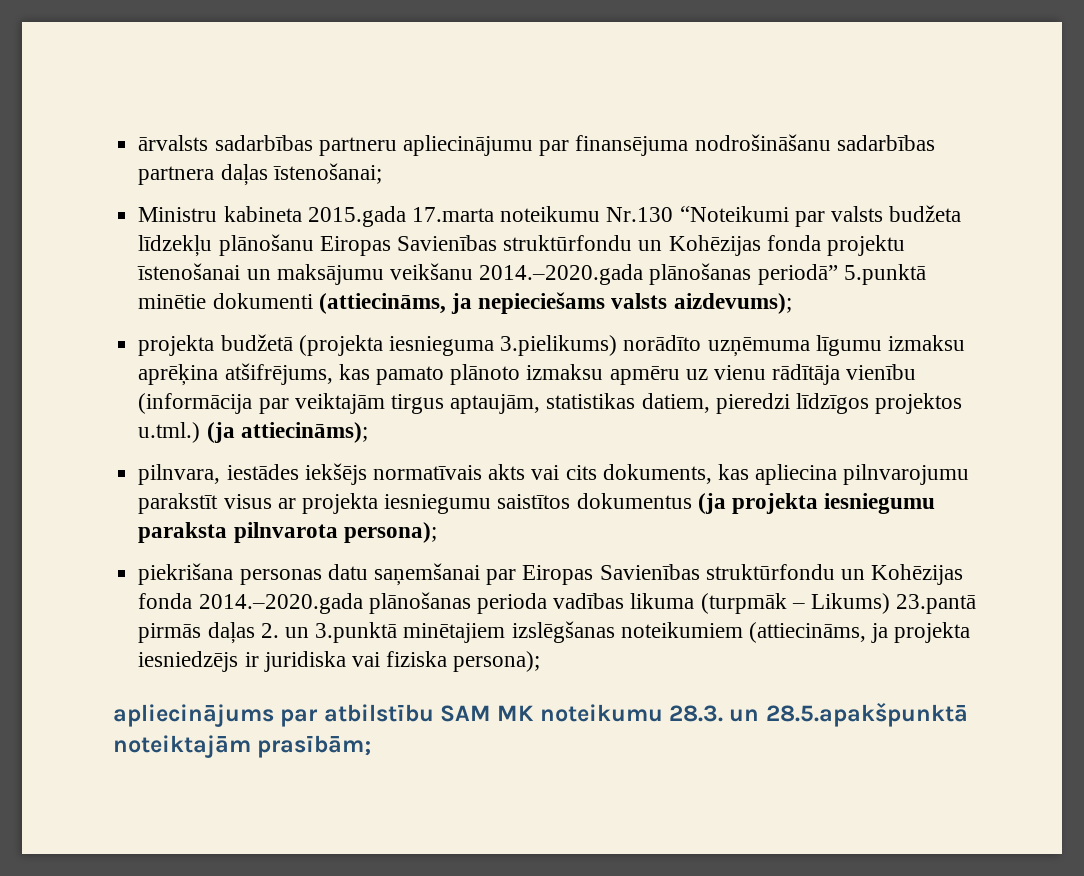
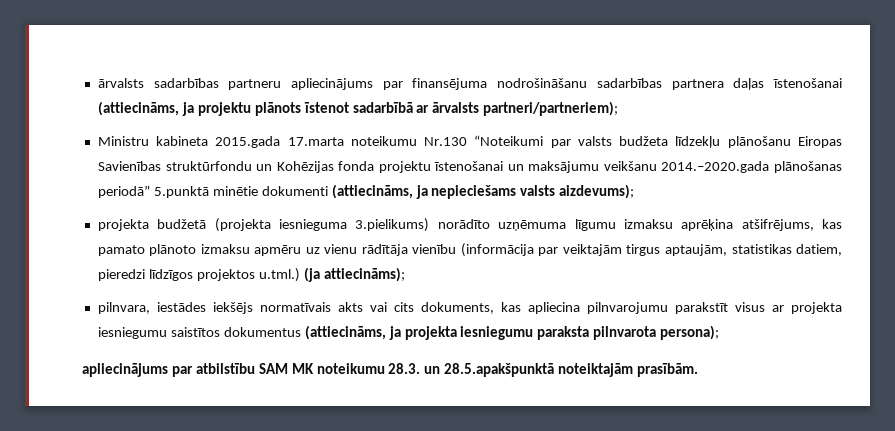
- ārvalsts sadarbības partneru apliecinājumu par finansējuma nodrošināšanu sadarbības partnera daļas īstenošanai;
+ ārvalsts sadarbības partneru apliecinājums par finansējuma nodrošināšanu sadarbības partnera daļas īstenošanai (attiecināms, ja projektu plānots īstenot sadarbībā ar ārvalsts partneri/partneriem);
- pilnvara, iestādes iekšējs normatīvais akts vai cits dokuments, kas apliecina pilnvarojumu parakstīt visus ar projekta iesniegumu saistītos dokumentus (ja projekta iesniegumu paraksta pilnvarota persona);
+ pilnvara, iestādes iekšējs normatīvais akts vai cits dokuments, kas apliecina pilnvarojumu parakstīt visus ar projekta iesniegumu saistītos dokumentus (attiecināms, ja projekta iesniegumu paraksta pilnvarota persona);
- piekrišana personas datu saņemšanai par Eiropas Savienības struktūrfondu un Kohēzijas fonda 2014.–2020.gada plānošanas perioda vadības likuma (turpmāk – Likums) 23.pantā pirmās daļas 2. un 3.punktā minētajiem izslēgšanas noteikumiem (attiecināms, ja projekta iesniedzējs ir juridiska vai fiziska persona);
- apliecinājums par atbilstību SAM MK noteikumu 28.3. un 28.5.apakšpunktā noteiktajām prasībām;
+ apliecinājums par atbilstību SAM MK noteikumu 28.3. un 28.5.apakšpunktā noteiktajām prasībām.

